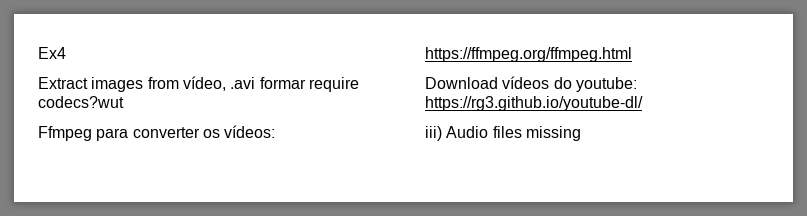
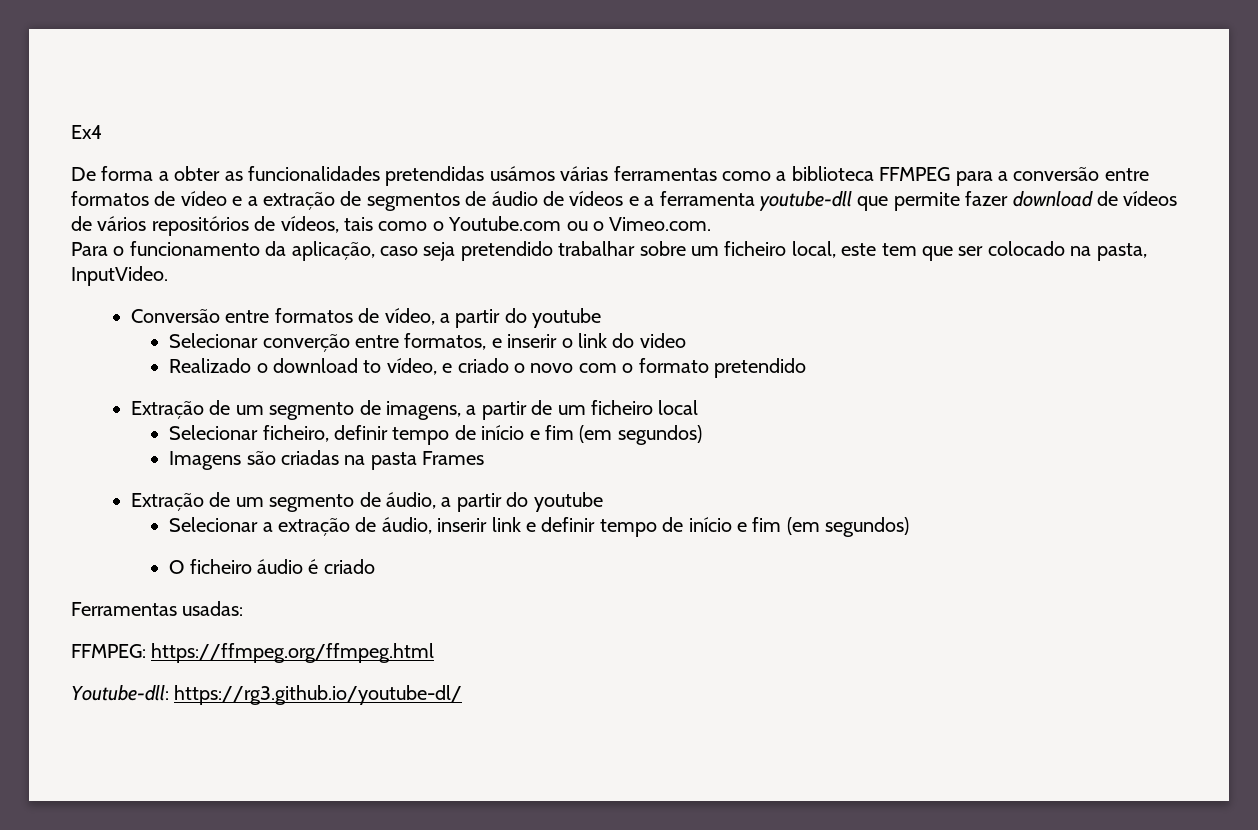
- Extract images from vídeo, .avi formar require codecs?wut
- Ffmpeg para converter os vídeos: https://ffmpeg.org/ffmpeg.html
- Download vídeos do youtube: https://rg3.github.io/youtube-dl/
- iii) Audio files missing
+ De forma a obter as funcionalidades pretendidas usámos várias ferramentas como a biblioteca FFMPEG para a conversão entre formatos de vídeo e a extração de segmentos de áudio de vídeos e a ferramenta youtube-dll que permite fazer download de vídeos de vários repositórios de vídeos, tais como o Youtube.com ou o Vimeo.com.
+ Para o funcionamento da aplicação, caso seja pretendido trabalhar sobre um ficheiro local, este tem que ser colocado na pasta, InputVideo.
+ Conversão entre formatos de vídeo, a partir do youtube
+ Selecionar converção entre formatos, e inserir o link do video
+ Realizado o download to vídeo, e criado o novo com o formato pretendido
+ Extração de um segmento de imagens, a partir de um ficheiro local
+ Selecionar ficheiro, definir tempo de início e fim (em segundos)
+ Imagens são criadas na pasta Frames
+ Extração de um segmento de áudio, a partir do youtube
+ Selecionar a extração de áudio, inserir link e definir tempo de início e fim (em segundos)
+ O ficheiro áudio é criado
+ Ferramentas usadas:
+ FFMPEG: https://ffmpeg.org/ffmpeg.html
+ Youtube-dll: https://rg3.github.io/youtube-dl/

